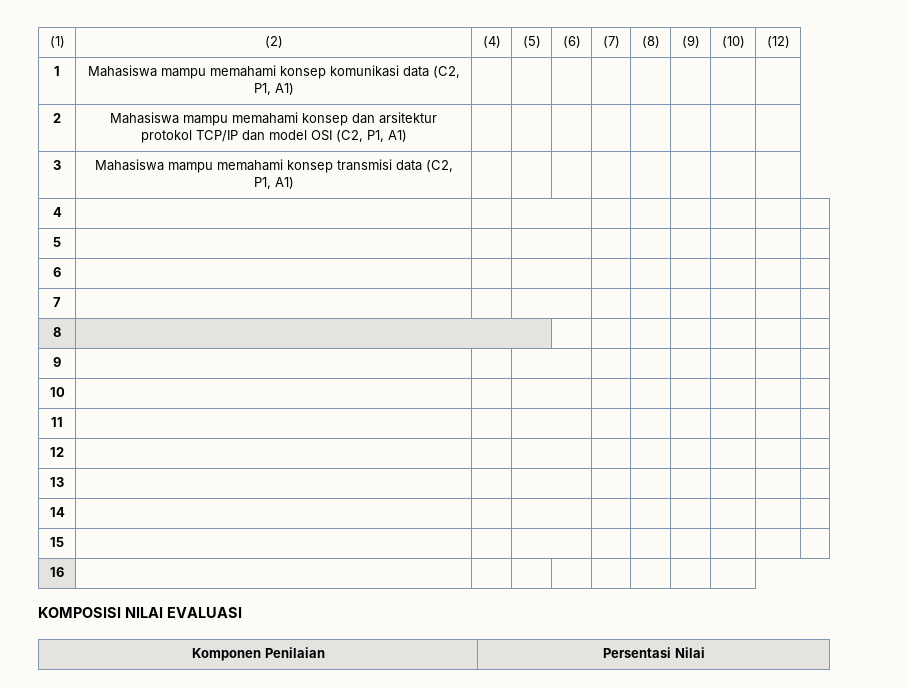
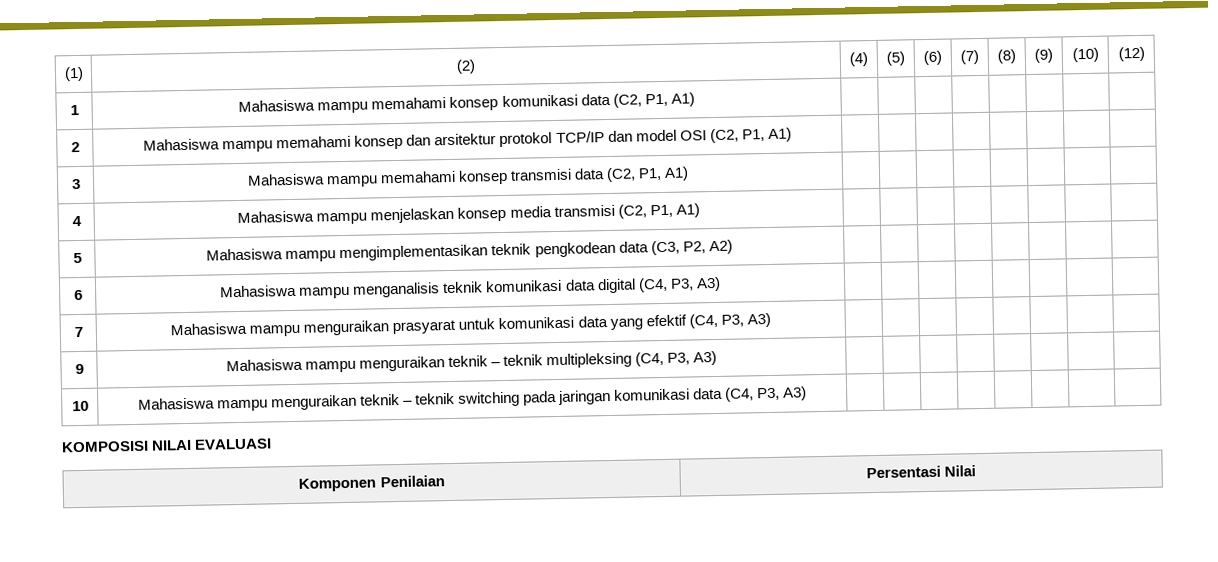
- 4 | | | | | | | | |
- 5 | | | | | | | | |
- 6 | | | | | | | | |
- 7 | | | | | | | | |
- 8 | | | | | | | |
- 9 | | | | | | | | |
- 10 | | | | | | | | |
- 11 | | | | | | | | |
- 12 | | | | | | | | |
- 13 | | | | | | | | |
- 14 | | | | | | | | |
- 15 | | | | | | | | |
- 16 | | | | | | | |
+ 4 | Mahasiswa mampu menjelaskan konsep media transmisi (C2, P1, A1) | | | | | | | |
+ 5 | Mahasiswa mampu mengimplementasikan teknik pengkodean data (C3, P2, A2) | | | | | | | |
+ 6 | Mahasiswa mampu menganalisis teknik komunikasi data digital (C4, P3, A3) | | | | | | | |
+ 7 | Mahasiswa mampu menguraikan prasyarat untuk komunikasi data yang efektif (C4, P3, A3) | | | | | | | |
+ 9 | Mahasiswa mampu menguraikan teknik – teknik multipleksing (C4, P3, A3) | | | | | | | |
+ 10 | Mahasiswa mampu menguraikan teknik – teknik switching pada jaringan komunikasi data (C4, P3, A3) | | | | | | | |

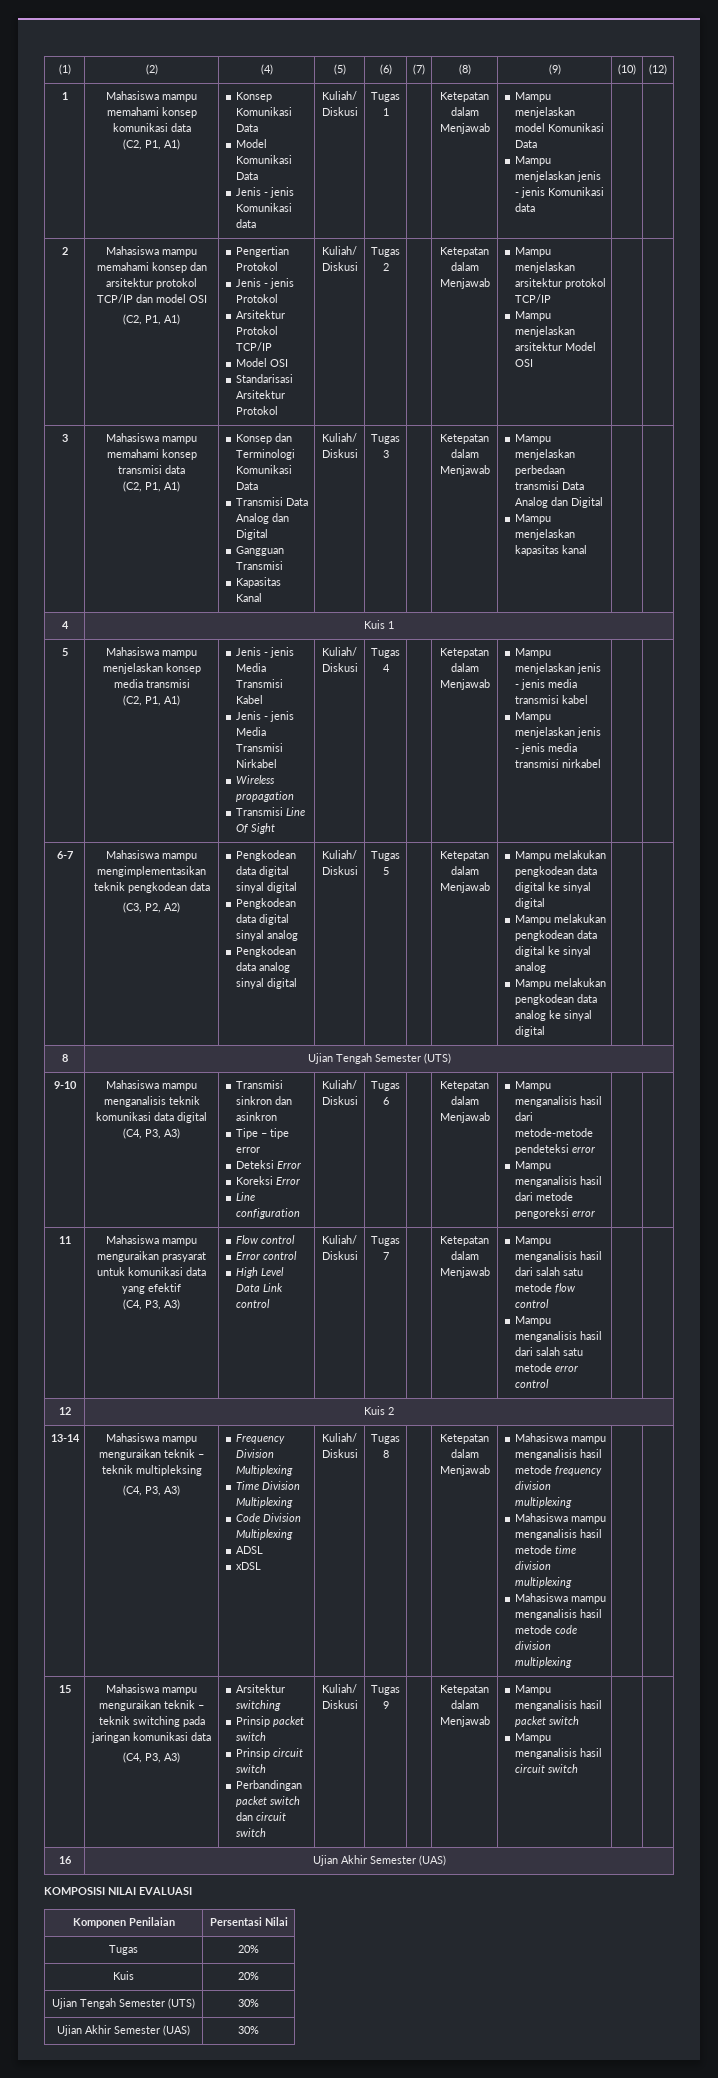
- 1 | Mahasiswa mampu memahami konsep komunikasi data (C2, P1, A1) | | | | | | | |
+ 1 | Mahasiswa mampu memahami konsep komunikasi data
+ (C2, P1, A1) | Konsep Komunikasi Data
+ Model Komunikasi Data
+ Jenis - jenis Komunikasi data | Kuliah/ Diskusi | Tugas 1 | | Ketepatan dalam Menjawab | Mampu menjelaskan model Komunikasi Data
+ Mampu menjelaskan jenis - jenis Komunikasi data | |
- Mahasiswa mampu memahami konsep dan arsitektur protokol TCP/IP dan model OSI (C2, P1, A1)
+ Mahasiswa mampu memahami konsep dan arsitektur protokol TCP/IP dan model OSI
+ (C2, P1, A1) | Pengertian Protokol
+ Jenis - jenis Protokol
+ Arsitektur Protokol TCP/IP
+ Model OSI
+ Standarisasi Arsitektur Protokol | Kuliah/ Diskusi | Tugas 2 | | Ketepatan dalam Menjawab | Mampu menjelaskan arsitektur protokol TCP/IP
+ Mampu menjelaskan arsitektur Model OSI
- Mahasiswa mampu memahami konsep transmisi data (C2, P1, A1) | | | | | | | |
- 4 | Mahasiswa mampu menjelaskan konsep media transmisi (C2, P1, A1) | | | | | | | |
- 5 | Mahasiswa mampu mengimplementasikan teknik pengkodean data (C3, P2, A2) | | | | | | | |
- 6 | Mahasiswa mampu menganalisis teknik komunikasi data digital (C4, P3, A3) | | | | | | | |
- 7 | Mahasiswa mampu menguraikan prasyarat untuk komunikasi data yang efektif (C4, P3, A3) | | | | | | | |
- 9 | Mahasiswa mampu menguraikan teknik – teknik multipleksing (C4, P3, A3) | | | | | | | |
- 10 | Mahasiswa mampu menguraikan teknik – teknik switching pada jaringan komunikasi data (C4, P3, A3) | | | | | | | |
+ Mahasiswa mampu memahami konsep transmisi data
+ (C2, P1, A1) | Konsep dan Terminologi Komunikasi Data
+ Transmisi Data Analog dan Digital
+ Gangguan Transmisi
+ Kapasitas Kanal | Kuliah/ Diskusi | Tugas 3 | | Ketepatan dalam Menjawab | Mampu menjelaskan perbedaan transmisi Data Analog dan Digital
+ Mampu menjelaskan kapasitas kanal | |
+ 4 | Kuis 1
+ 5 | Mahasiswa mampu menjelaskan konsep media transmisi
+ (C2, P1, A1) | Jenis - jenis Media Transmisi Kabel
+ Jenis - jenis Media Transmisi Nirkabel
+ Wireless propagation
+ Transmisi Line Of Sight | Kuliah/ Diskusi | Tugas 4 | | Ketepatan dalam Menjawab | Mampu menjelaskan jenis - jenis media transmisi kabel
+ Mampu menjelaskan jenis - jenis media transmisi nirkabel | |
+ 6-7 | Mahasiswa mampu mengimplementasikan teknik pengkodean data
+ (C3, P2, A2) | Pengkodean data digital sinyal digital
+ Pengkodean data digital sinyal analog
+ Pengkodean data analog sinyal digital | Kuliah/ Diskusi | Tugas 5 | | Ketepatan dalam Menjawab | Mampu melakukan pengkodean data digital ke sinyal digital
+ Mampu melakukan pengkodean data digital ke sinyal analog
+ Mampu melakukan pengkodean data analog ke sinyal digital | |
+ 8 | Ujian Tengah Semester (UTS)
+ 9-10 | Mahasiswa mampu menganalisis teknik komunikasi data digital (C4, P3, A3) | Transmisi sinkron dan asinkron
+ Tipe – tipe error
+ Deteksi Error
+ Koreksi Error
+ Line configuration | Kuliah/ Diskusi | Tugas 6 | | Ketepatan dalam Menjawab | Mampu menganalisis hasil dari metode-metode pendeteksi error
+ Mampu menganalisis hasil dari metode pengoreksi error | |
+ 11 | Mahasiswa mampu menguraikan prasyarat untuk komunikasi data yang efektif
+ (C4, P3, A3) | Flow control
+ Error control
+ High Level Data Link control | Kuliah/ Diskusi | Tugas 7 | | Ketepatan dalam Menjawab | Mampu menganalisis hasil dari salah satu metode flow control
+ Mampu menganalisis hasil dari salah satu metode error control | |
+ 12 | Kuis 2
+ 13-14 | Mahasiswa mampu menguraikan teknik – teknik multipleksing
+ (C4, P3, A3) | Frequency Division Multiplexing
+ Time Division Multiplexing
+ Code Division Multiplexing
+ ADSL
+ xDSL | Kuliah/ Diskusi | Tugas 8 | | Ketepatan dalam Menjawab | Mahasiswa mampu menganalisis hasil metode frequency division multiplexing
+ Mahasiswa mampu menganalisis hasil metode time division multiplexing
+ Mahasiswa mampu menganalisis hasil metode code division multiplexing | |
+ 15 | Mahasiswa mampu menguraikan teknik – teknik switching pada jaringan komunikasi data
+ (C4, P3, A3) | Arsitektur switching
+ Prinsip packet switch
+ Prinsip circuit switch
+ Perbandingan packet switch dan circuit switch | Kuliah/ Diskusi | Tugas 9 | | Ketepatan dalam Menjawab | Mampu menganalisis hasil packet switch
+ Mampu menganalisis hasil circuit switch | |
+ 16 | Ujian Akhir Semester (UAS)
+ Tugas | 20%
+ Kuis | 20%
+ Ujian Tengah Semester (UTS) | 30%
+ Ujian Akhir Semester (UAS) | 30%

